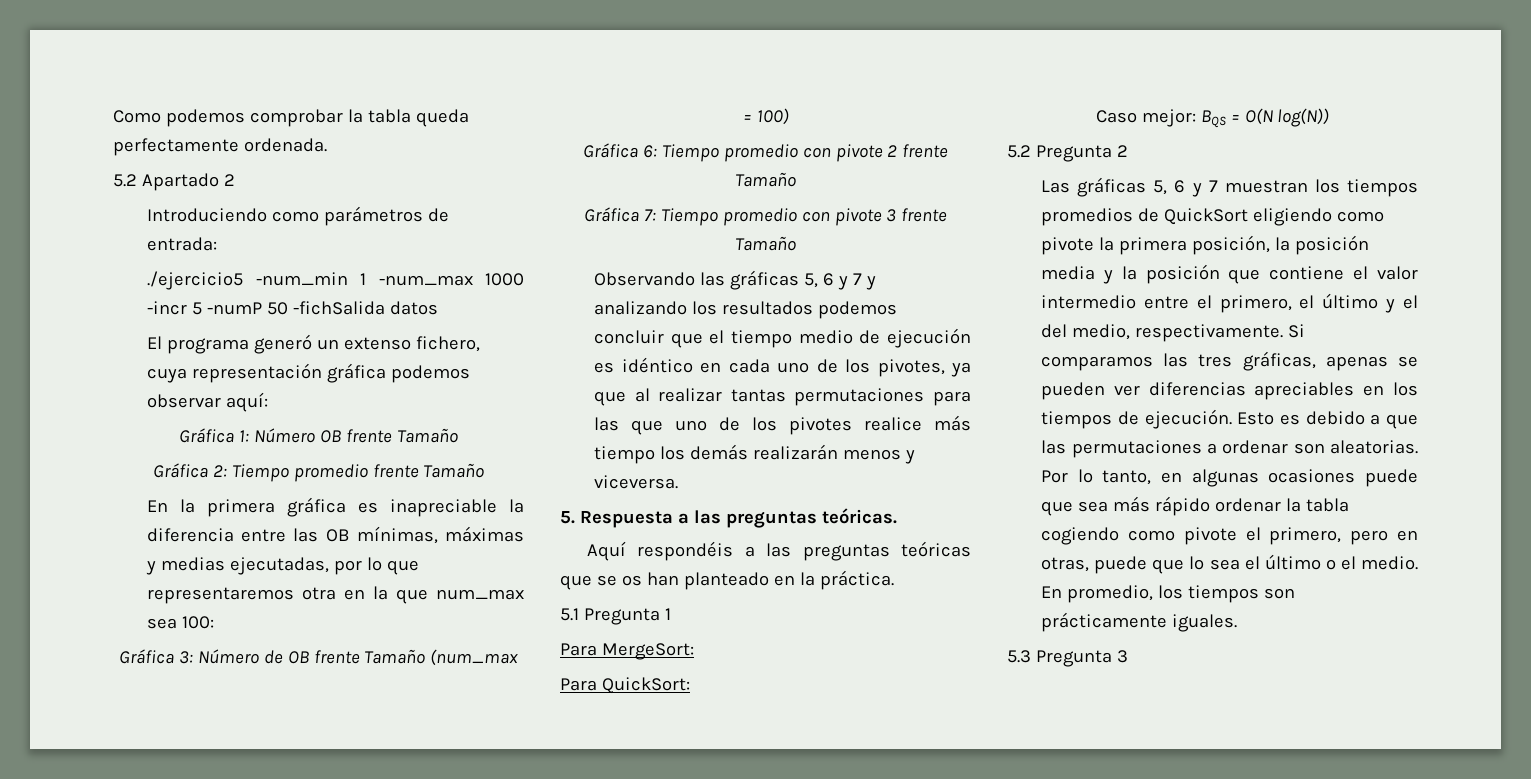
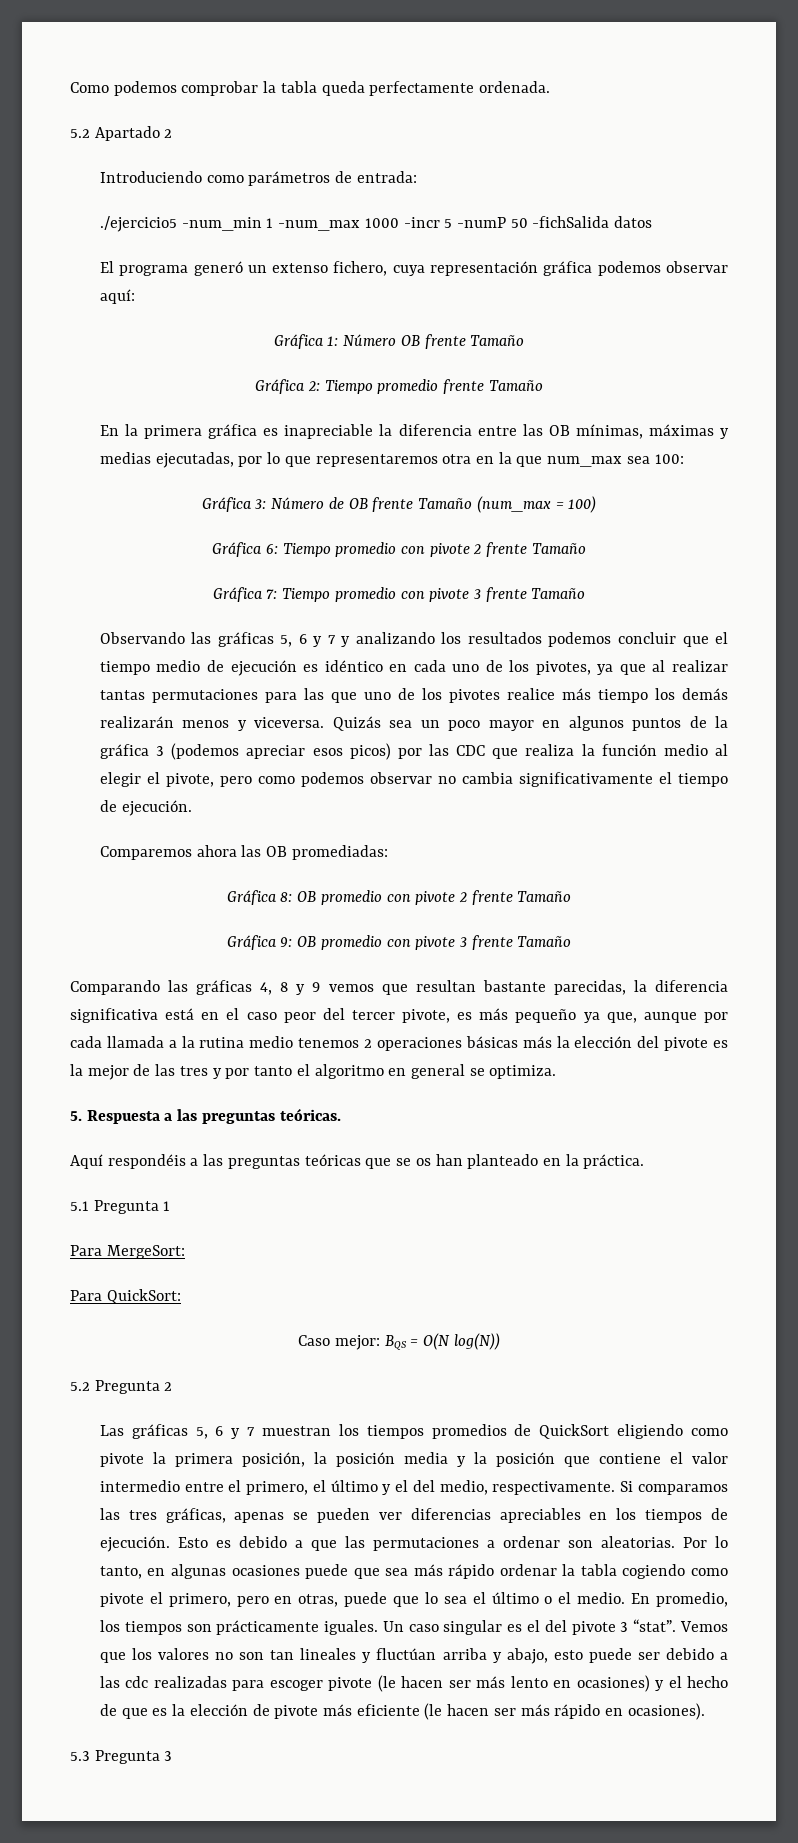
+ Quizás sea un poco mayor en algunos puntos de la gráfica 3 (podemos apreciar esos picos) por las CDC que realiza la función medio al elegir el pivote, pero como podemos observar no cambia significativamente el tiempo de ejecución.
+ Comparemos ahora las OB promediadas:
+ Gráfica 8: OB promedio con pivote 2 frente Tamaño
+ Gráfica 9: OB promedio con pivote 3 frente Tamaño
+ Comparando las gráficas 4, 8 y 9 vemos que resultan bastante parecidas, la diferencia significativa está en el caso peor del tercer pivote, es más pequeño ya que, aunque por cada llamada a la rutina medio tenemos 2 operaciones básicas más la elección del pivote es la mejor de las tres y por tanto el algoritmo en general se optimiza.
+ Un caso singular es el del pivote 3 “stat”. Vemos que los valores no son tan lineales y fluctúan arriba y abajo, esto puede ser debido a las cdc realizadas para escoger pivote (le hacen ser más lento en ocasiones) y el hecho de que es la elección de pivote más eficiente (le hacen ser más rápido en ocasiones).

